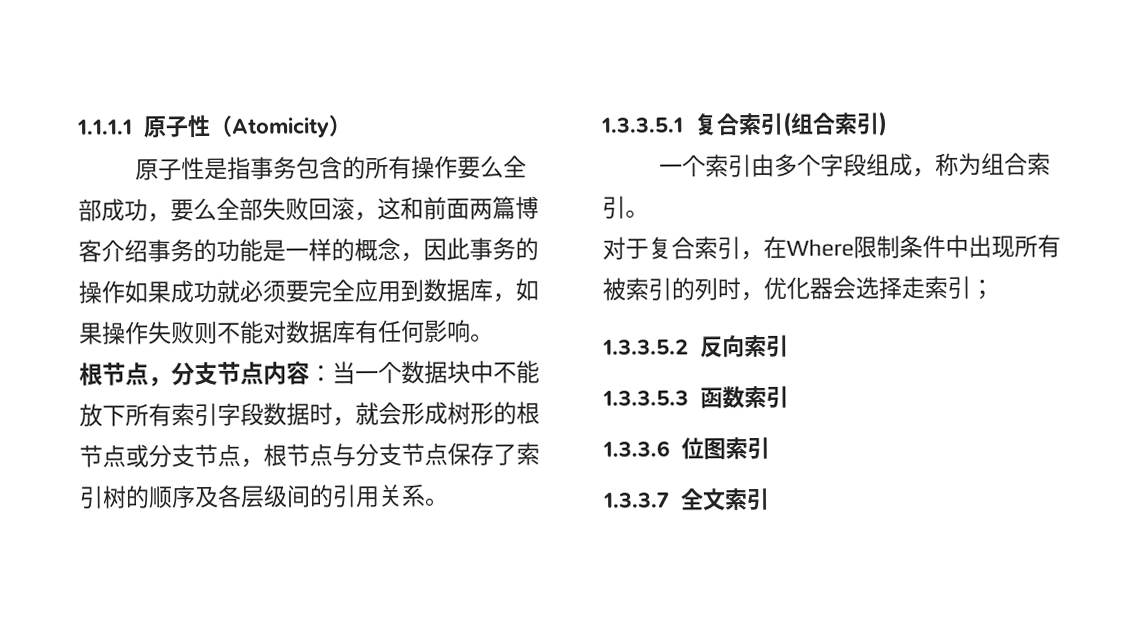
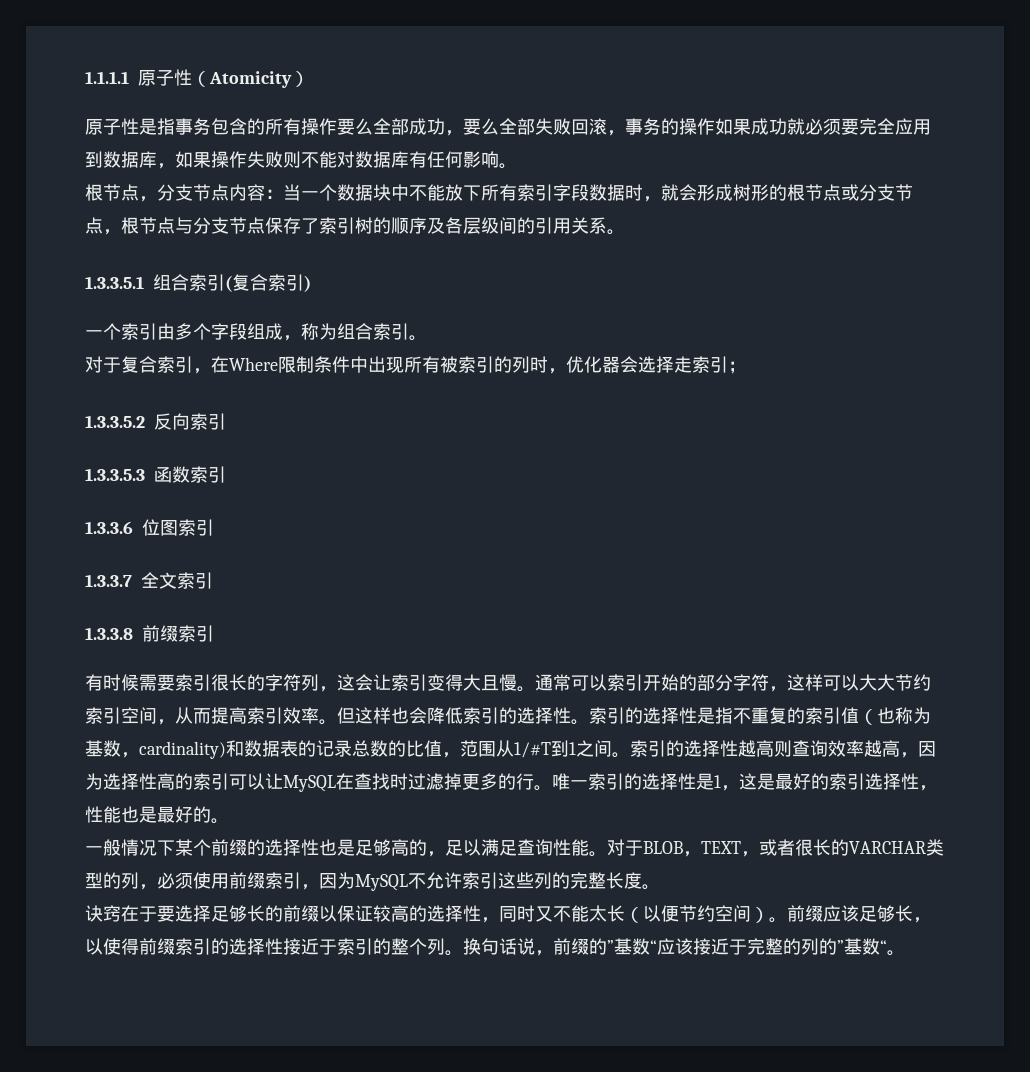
- 原子性是指事务包含的所有操作要么全部成功，要么全部失败回滚，这和前面两篇博客介绍事务的功能是一样的概念，因此事务的操作如果成功就必须要完全应用到数据库，如果操作失败则不能对数据库有任何影响。
+ 原子性是指事务包含的所有操作要么全部成功，要么全部失败回滚，事务的操作如果成功就必须要完全应用到数据库，如果操作失败则不能对数据库有任何影响。
- 1.3.3.5.1复合索引(组合索引)
+ 1.3.3.5.1组合索引(复合索引)
+ 1.3.3.8前缀索引
+ 有时候需要索引很长的字符列，这会让索引变得大且慢。通常可以索引开始的部分字符，这样可以大大节约索引空间，从而提高索引效率。但这样也会降低索引的选择性。索引的选择性是指不重复的索引值（也称为基数，cardinality)和数据表的记录总数的比值，范围从1/#T到1之间。索引的选择性越高则查询效率越高，因为选择性高的索引可以让MySQL在查找时过滤掉更多的行。唯一索引的选择性是1，这是最好的索引选择性，性能也是最好的。
+ 一般情况下某个前缀的选择性也是足够高的，足以满足查询性能。对于BLOB，TEXT，或者很长的VARCHAR类型的列，必须使用前缀索引，因为MySQL不允许索引这些列的完整长度。
+ 诀窍在于要选择足够长的前缀以保证较高的选择性，同时又不能太长（以便节约空间）。前缀应该足够长，以使得前缀索引的选择性接近于索引的整个列。换句话说，前缀的”基数“应该接近于完整的列的”基数“。

